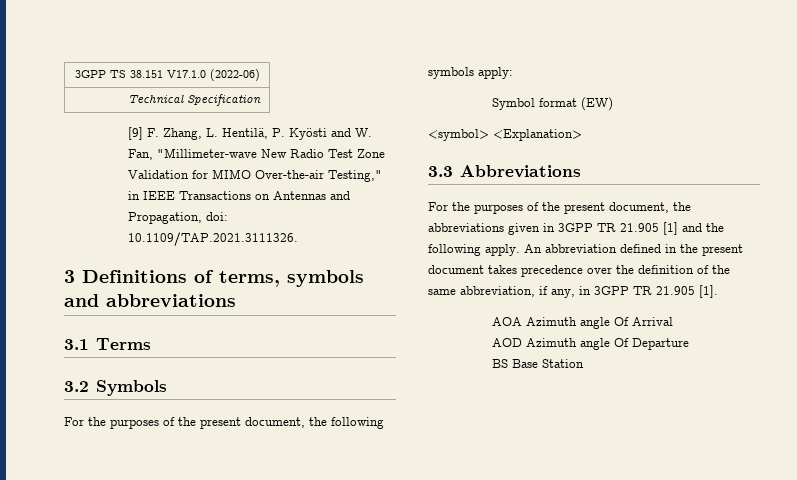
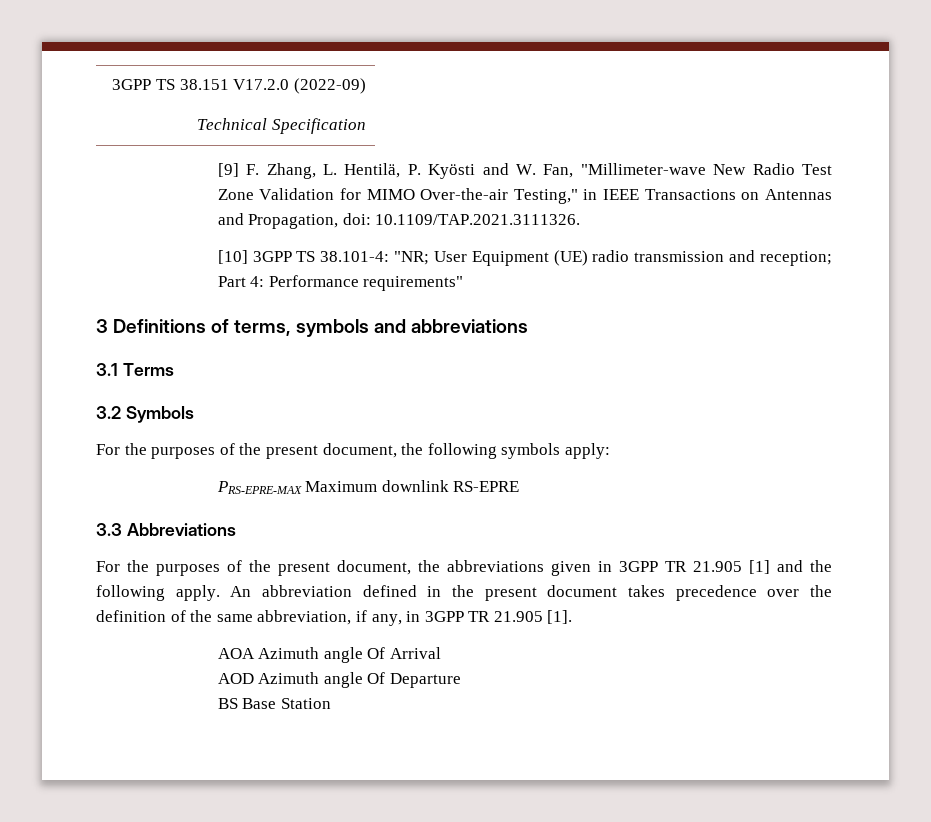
- 3GPP TS 38.151 V17.1.0 (2022-06)
+ 3GPP TS 38.151 V17.2.0 (2022-09)
+ [10] 3GPP TS 38.101-4: "NR; User Equipment (UE) radio transmission and reception; Part 4: Performance requirements"
- Symbol format (EW)
- <symbol> <Explanation>
+ PRS-EPRE-MAX Maximum downlink RS-EPRE

